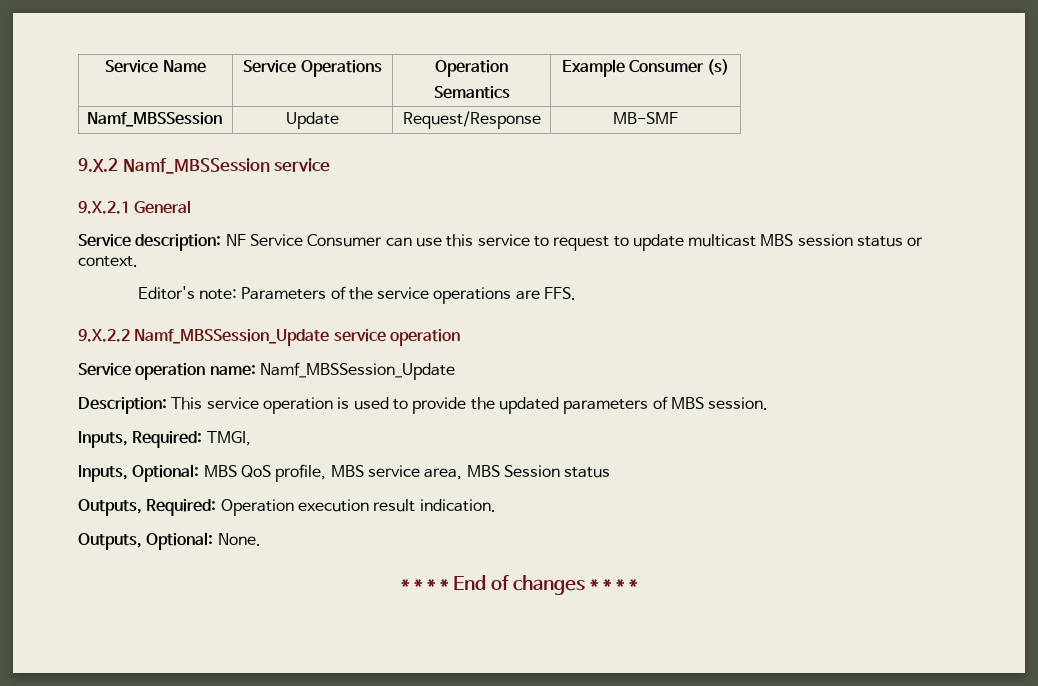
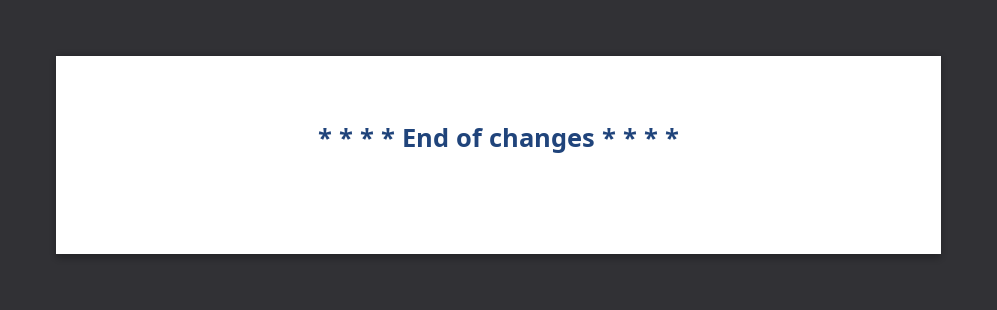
- Service Name | Service Operations | Operation
- Semantics | Example Consumer (s)
- Namf_MBSSession | Update | Request/Response | MB-SMF
- 9.X.2 Namf_MBSSession service
- 9.X.2.1 General
- Service description: NF Service Consumer can use this service to request to update multicast MBS session status or context.
- Editor's note: Parameters of the service operations are FFS.
- 9.X.2.2 Namf_MBSSession_Update service operation
- Service operation name: Namf_MBSSession_Update
- Description: This service operation is used to provide the updated parameters of MBS session.
- Inputs, Required: TMGI,
- Inputs, Optional: MBS QoS profile, MBS service area, MBS Session status
- Outputs, Required: Operation execution result indication.
- Outputs, Optional: None.

